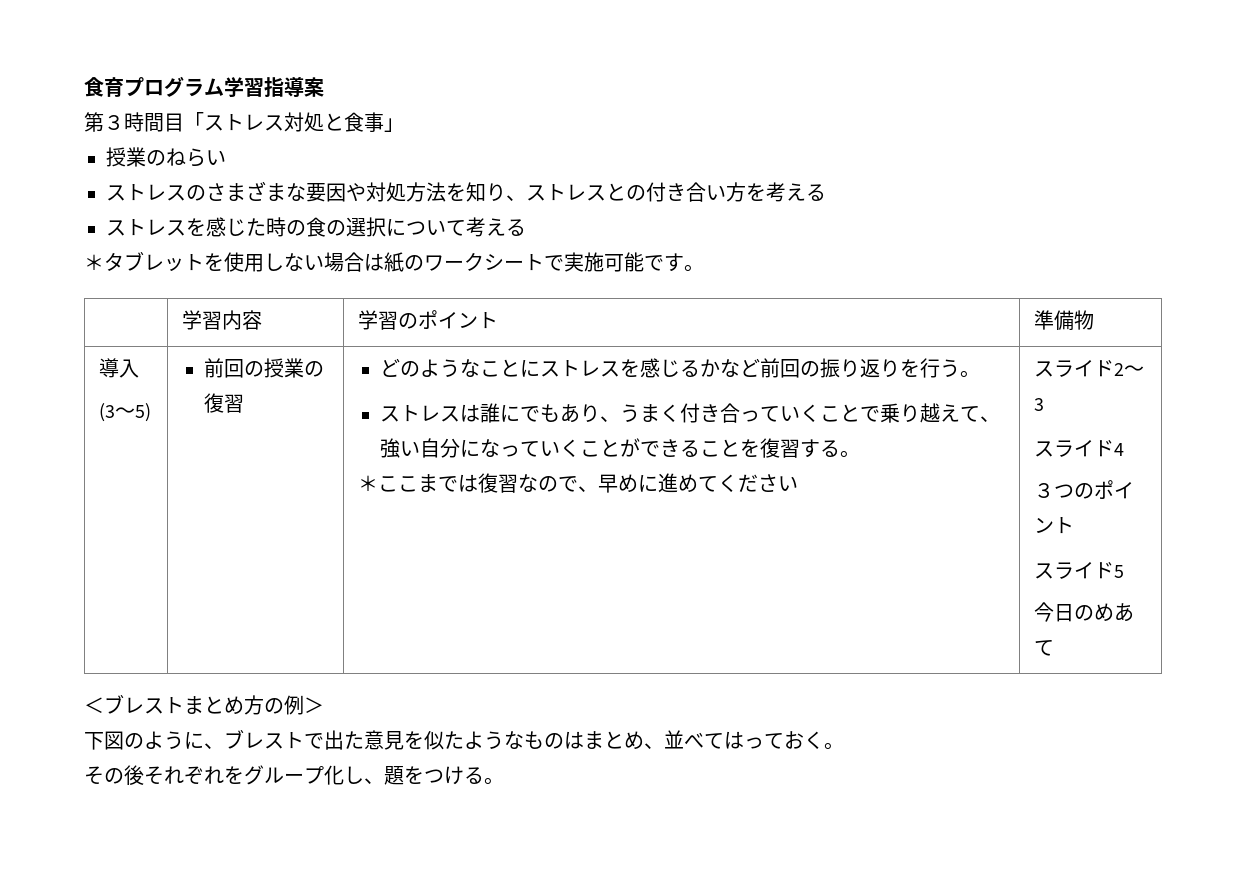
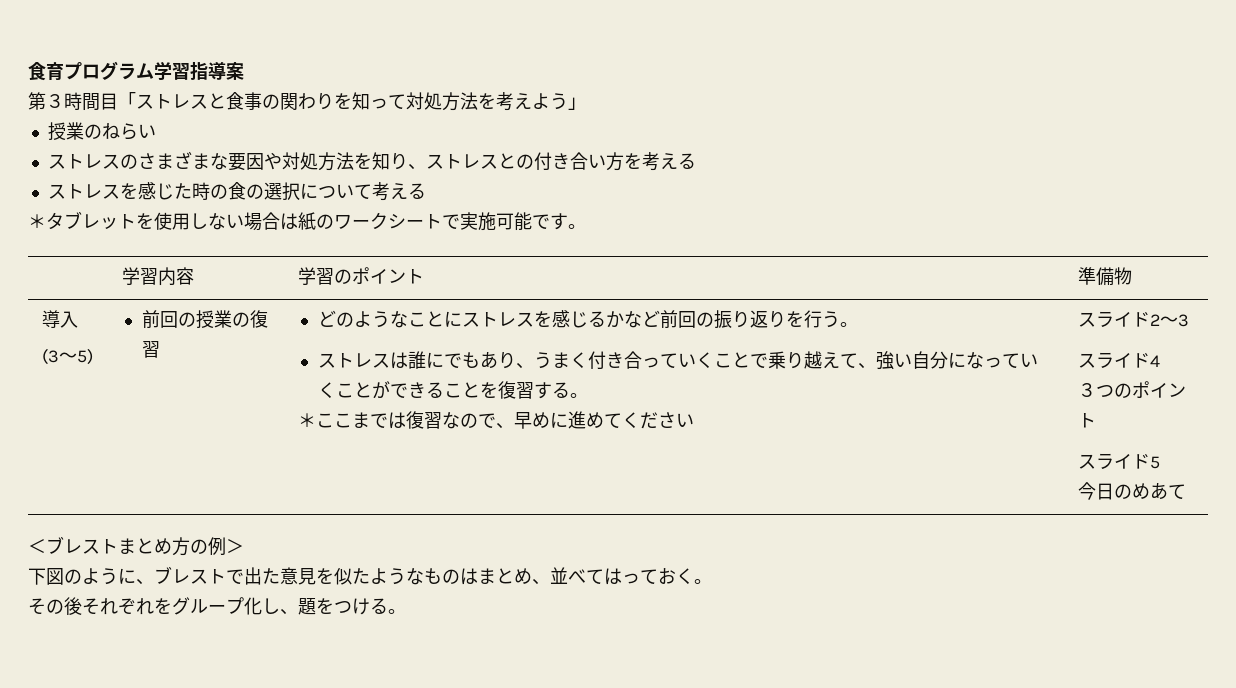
- 第３時間目「ストレス対処と食事」
+ 第３時間目「ストレスと食事の関わりを知って対処方法を考えよう」

